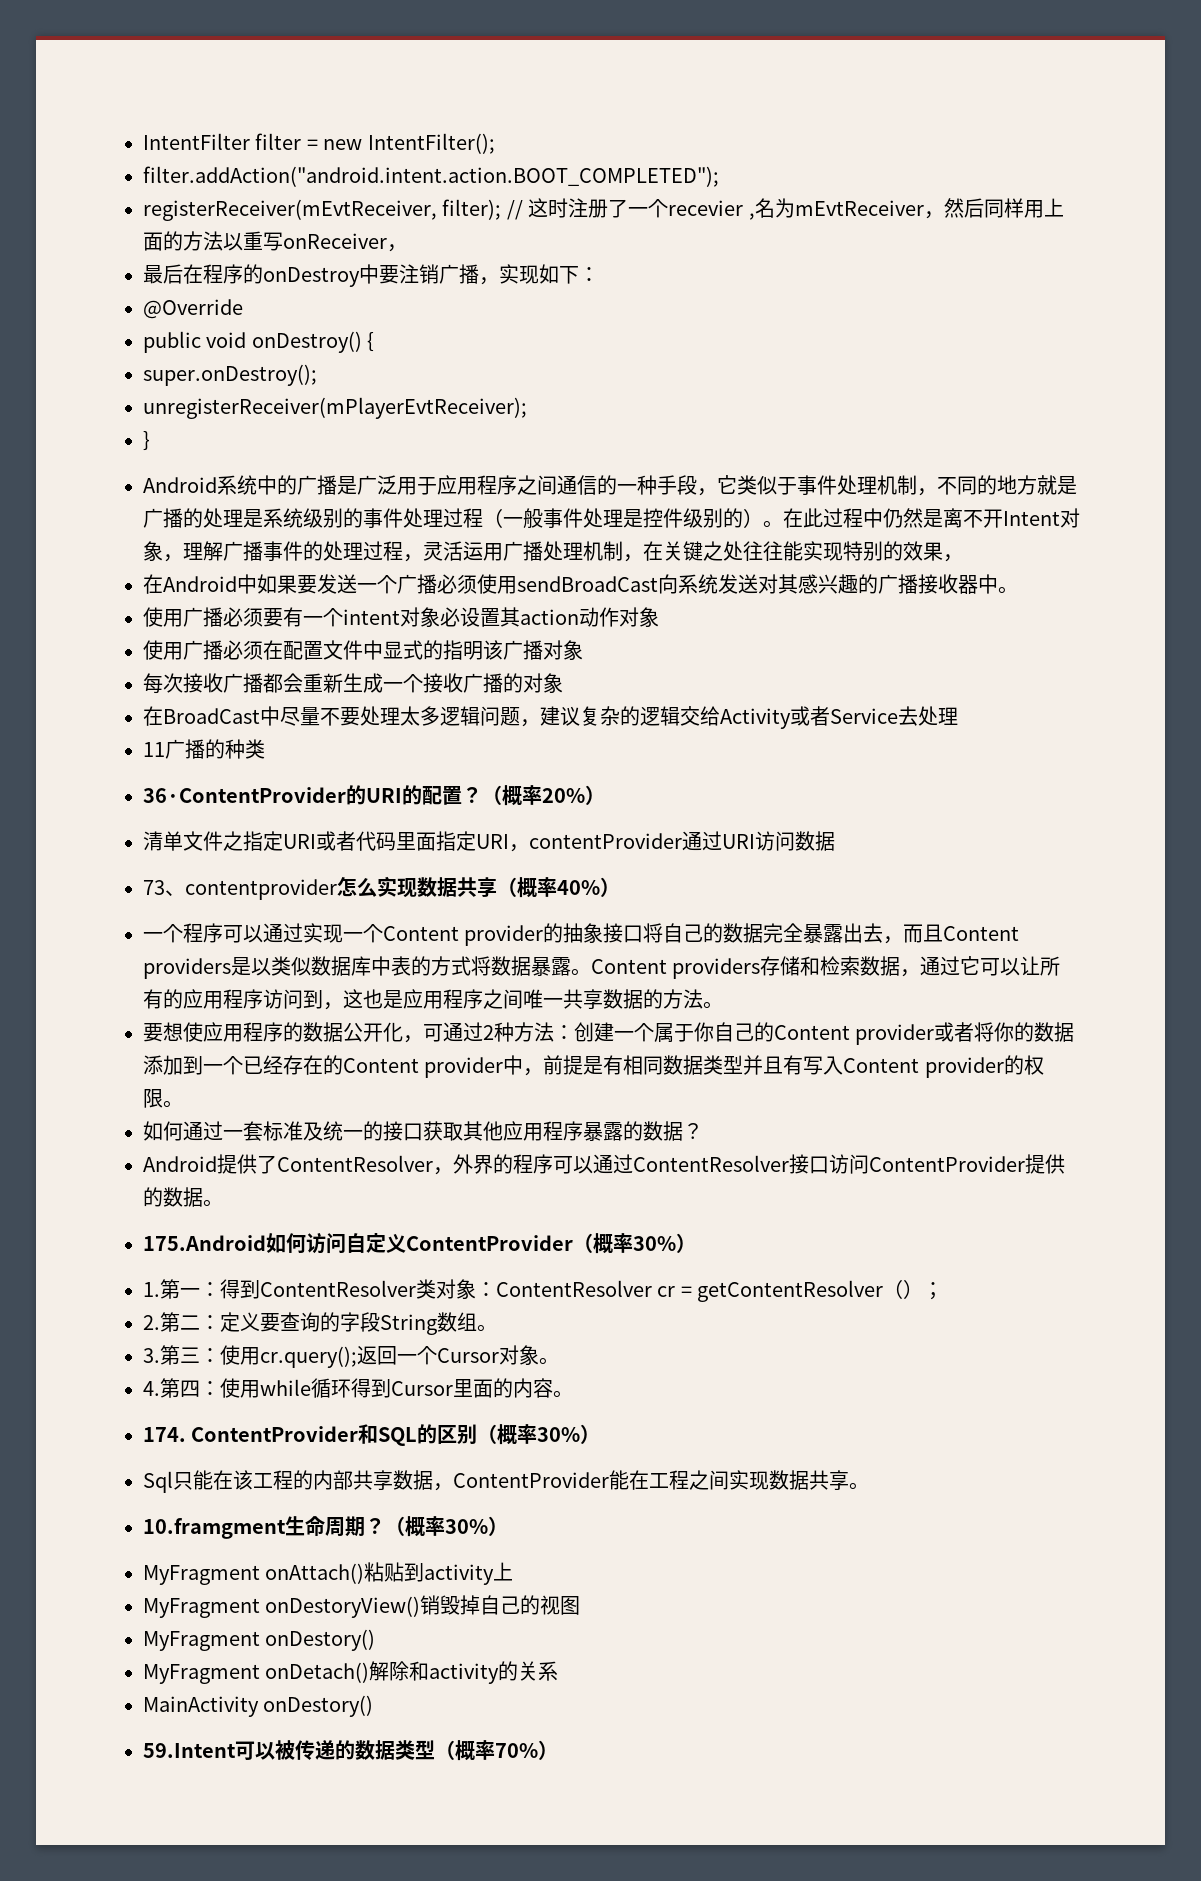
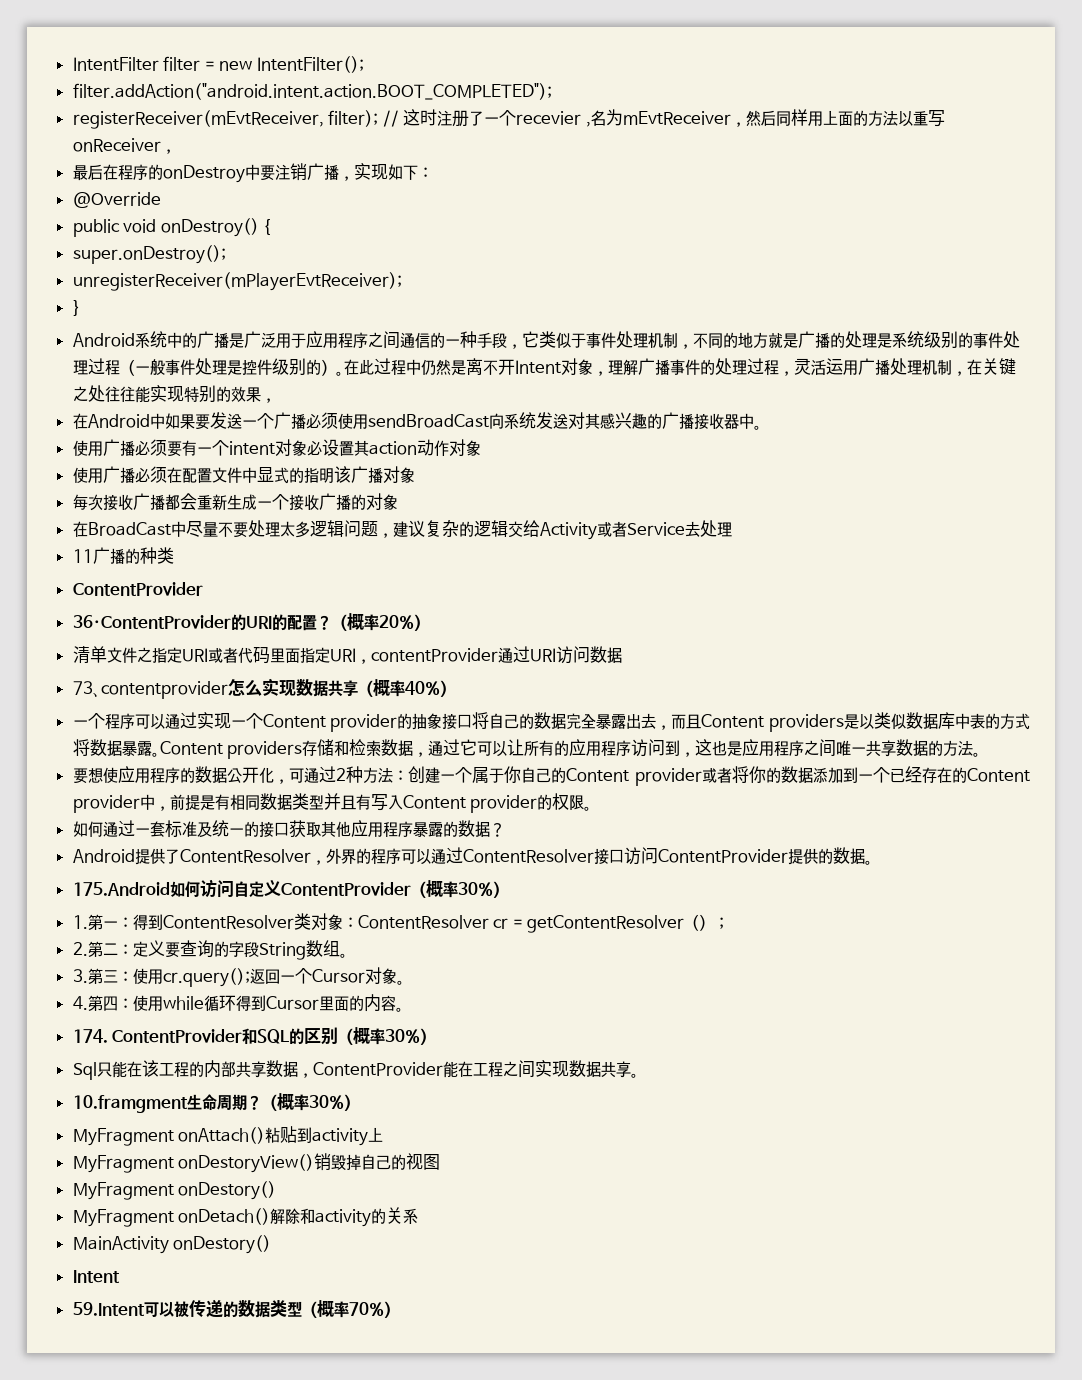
  11广播的种类
+ ContentProvider
  MainActivity onDestory()
+ Intent

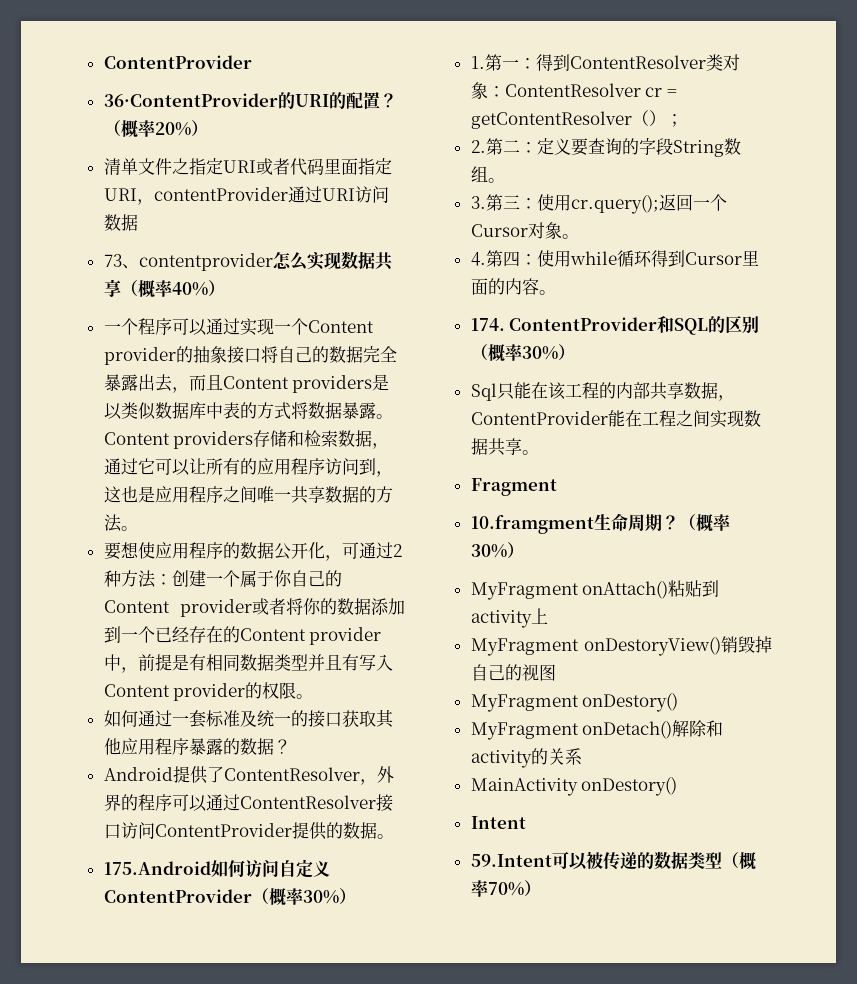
- IntentFilter filter = new IntentFilter();
- filter.addAction("android.intent.action.BOOT_COMPLETED");
- registerReceiver(mEvtReceiver, filter); // 这时注册了一个recevier ,名为mEvtReceiver，然后同样用上面的方法以重写onReceiver，
- 最后在程序的onDestroy中要注销广播，实现如下：
- @Override
- public void onDestroy() {
- super.onDestroy();
- unregisterReceiver(mPlayerEvtReceiver);
- }
- Android系统中的广播是广泛用于应用程序之间通信的一种手段，它类似于事件处理机制，不同的地方就是广播的处理是系统级别的事件处理过程（一般事件处理是控件级别的）。在此过程中仍然是离不开Intent对象，理解广播事件的处理过程，灵活运用广播处理机制，在关键之处往往能实现特别的效果，
- 在Android中如果要发送一个广播必须使用sendBroadCast向系统发送对其感兴趣的广播接收器中。
- 使用广播必须要有一个intent对象必设置其action动作对象
- 使用广播必须在配置文件中显式的指明该广播对象
- 每次接收广播都会重新生成一个接收广播的对象
- 在BroadCast中尽量不要处理太多逻辑问题，建议复杂的逻辑交给Activity或者Service去处理
- 11广播的种类
+ Fragment

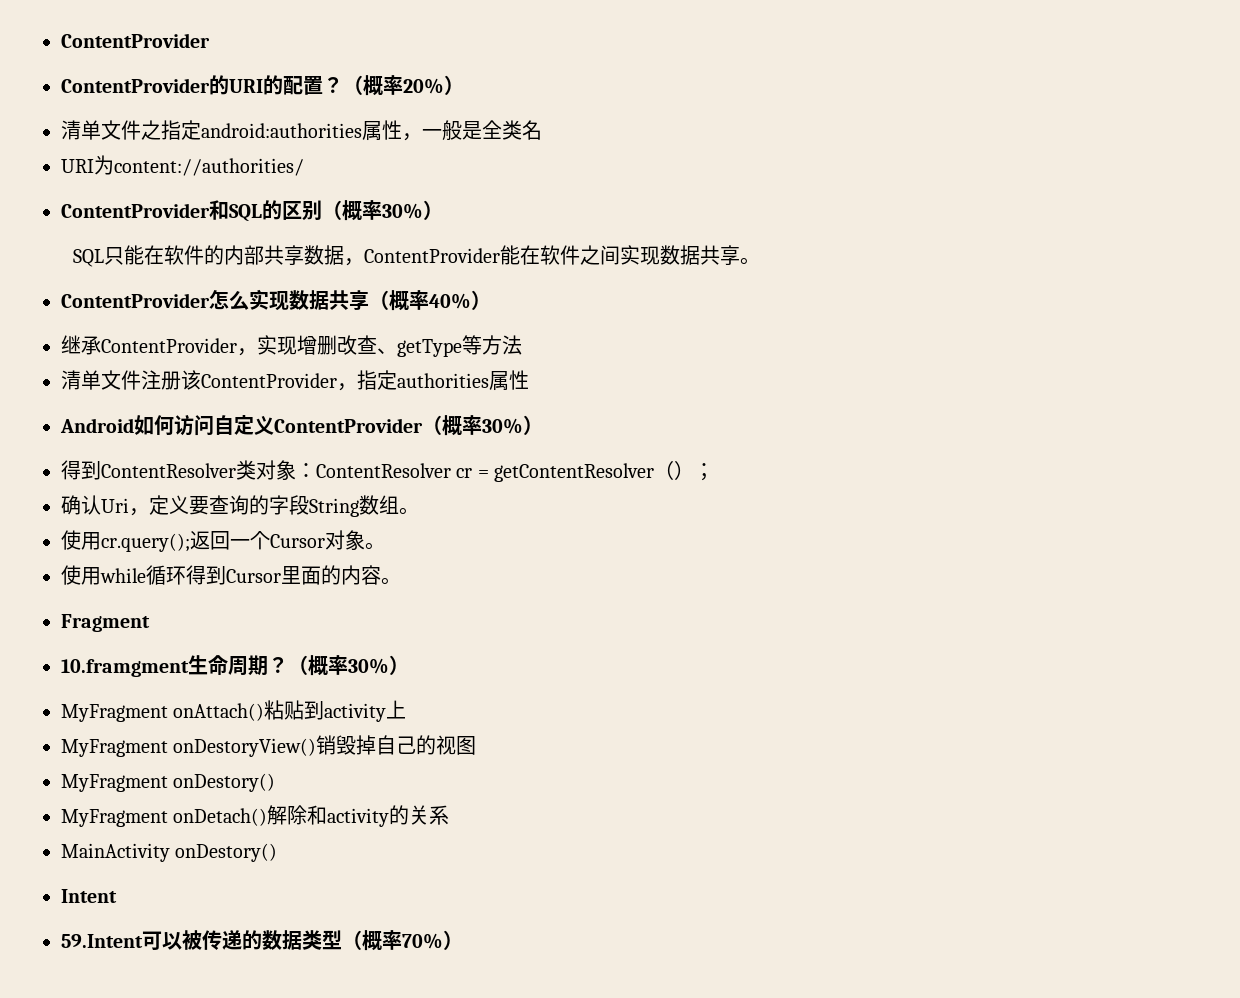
- 36·ContentProvider的URI的配置？
+ ContentProvider的URI的配置？
- 清单文件之指定URI或者代码里面指定URI，contentProvider通过URI访问数据
- 73、contentprovider怎么实现数据共享（概率40%）
+ 清单文件之指定android:authorities属性，一般是全类名
+ URI为content://authorities/
+ ContentProvider和SQL的区别（概率30%）
+ SQL只能在软件的内部共享数据，ContentProvider能在软件之间实现数据共享。
+ ContentProvider怎么实现数据共享（概率40%）
- 一个程序可以通过实现一个Content provider的抽象接口将自己的数据完全暴露出去，而且Content providers是以类似数据库中表的方式将数据暴露。Content providers存储和检索数据，通过它可以让所有的应用程序访问到，这也是应用程序之间唯一共享数据的方法。
- 要想使应用程序的数据公开化，可通过2种方法：创建一个属于你自己的Content provider或者将你的数据添加到一个已经存在的Content provider中，前提是有相同数据类型并且有写入Content provider的权限。
- 如何通过一套标准及统一的接口获取其他应用程序暴露的数据？
- Android提供了ContentResolver，外界的程序可以通过ContentResolver接口访问ContentProvider提供的数据。
- 175.Android如何访问自定义ContentProvider（概率30%）
+ 继承ContentProvider，实现增删改查、getType等方法
+ 清单文件注册该ContentProvider，指定authorities属性
+ Android如何访问自定义ContentProvider（概率30%）
- 1.第一：得到ContentResolver类对象：ContentResolver cr = getContentResolver（）；
+ 得到ContentResolver类对象：ContentResolver cr = getContentResolver（）；
- 2.第二：定义要查询的字段String数组。
+ 确认Uri，定义要查询的字段String数组。
- 3.第三：使用cr.query();返回一个Cursor对象。
+ 使用cr.query();返回一个Cursor对象。
- 4.第四：使用while循环得到Cursor里面的内容。
+ 使用while循环得到Cursor里面的内容。
- 174. ContentProvider和SQL的区别（概率30%）
- Sql只能在该工程的内部共享数据，ContentProvider能在工程之间实现数据共享。

